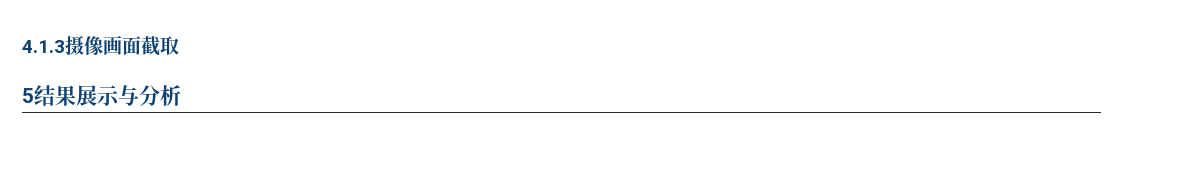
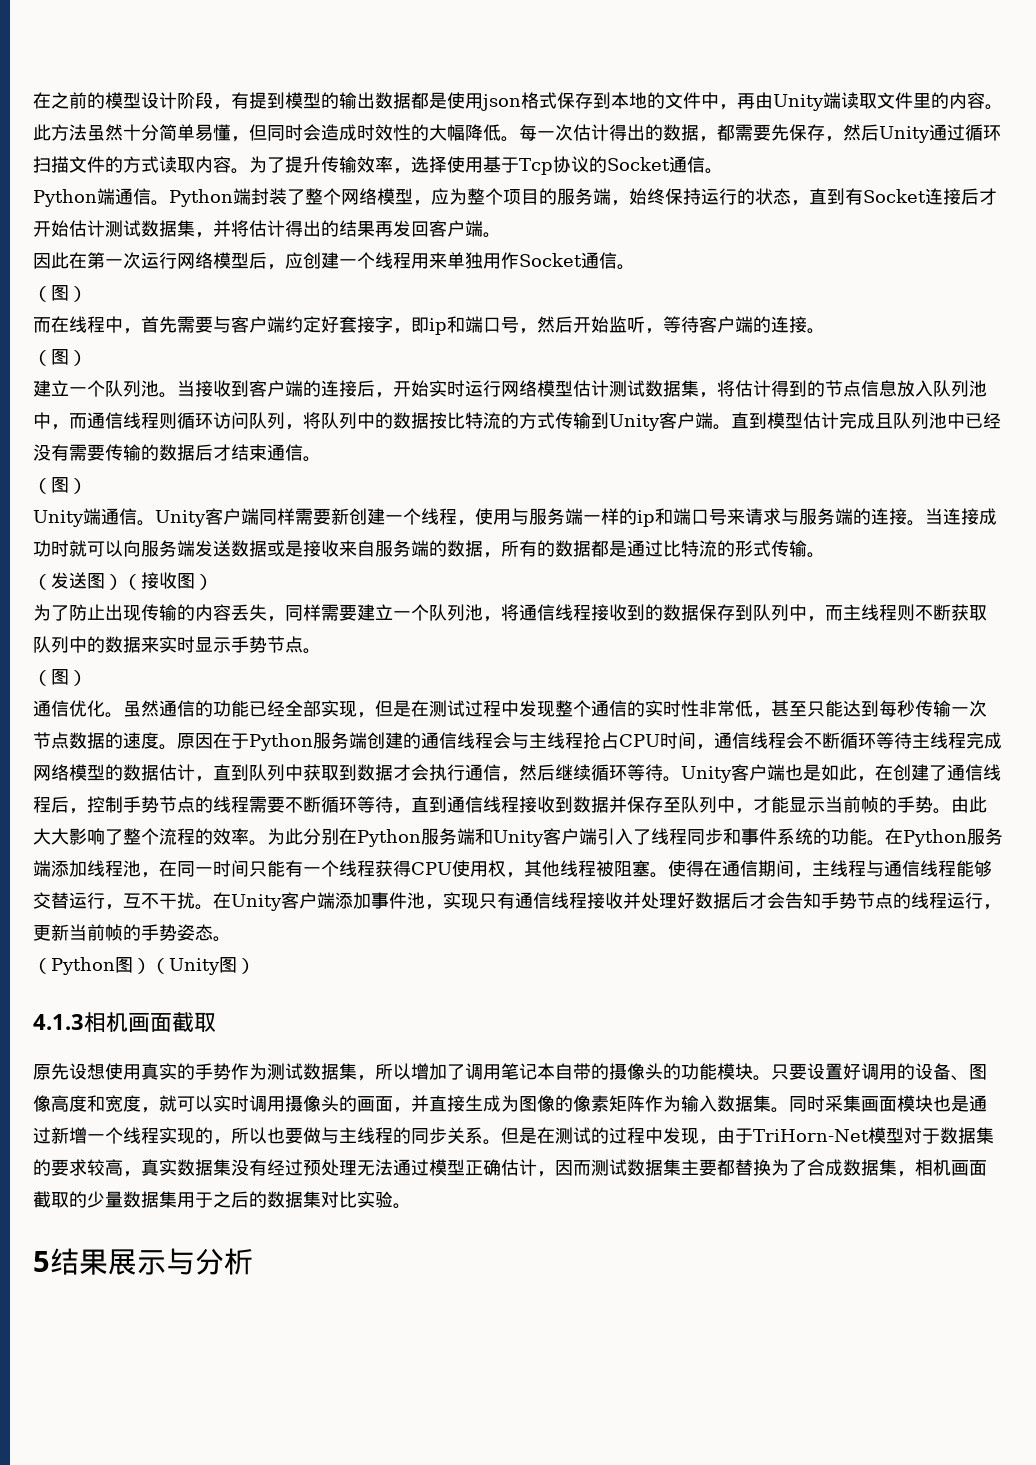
- 4.1.3摄像画面截取
+ 在之前的模型设计阶段，有提到模型的输出数据都是使用json格式保存到本地的文件中，再由Unity端读取文件里的内容。此方法虽然十分简单易懂，但同时会造成时效性的大幅降低。每一次估计得出的数据，都需要先保存，然后Unity通过循环扫描文件的方式读取内容。为了提升传输效率，选择使用基于Tcp协议的Socket通信。
+ Python端通信。Python端封装了整个网络模型，应为整个项目的服务端，始终保持运行的状态，直到有Socket连接后才开始估计测试数据集，并将估计得出的结果再发回客户端。
+ 因此在第一次运行网络模型后，应创建一个线程用来单独用作Socket通信。
+ （图）
+ 而在线程中，首先需要与客户端约定好套接字，即ip和端口号，然后开始监听，等待客户端的连接。
+ （图）
+ 建立一个队列池。当接收到客户端的连接后，开始实时运行网络模型估计测试数据集，将估计得到的节点信息放入队列池中，而通信线程则循环访问队列，将队列中的数据按比特流的方式传输到Unity客户端。直到模型估计完成且队列池中已经没有需要传输的数据后才结束通信。
+ （图）
+ Unity端通信。Unity客户端同样需要新创建一个线程，使用与服务端一样的ip和端口号来请求与服务端的连接。当连接成功时就可以向服务端发送数据或是接收来自服务端的数据，所有的数据都是通过比特流的形式传输。
+ （发送图）（接收图）
+ 为了防止出现传输的内容丢失，同样需要建立一个队列池，将通信线程接收到的数据保存到队列中，而主线程则不断获取队列中的数据来实时显示手势节点。
+ （图）
+ 通信优化。虽然通信的功能已经全部实现，但是在测试过程中发现整个通信的实时性非常低，甚至只能达到每秒传输一次节点数据的速度。原因在于Python服务端创建的通信线程会与主线程抢占CPU时间，通信线程会不断循环等待主线程完成网络模型的数据估计，直到队列中获取到数据才会执行通信，然后继续循环等待。Unity客户端也是如此，在创建了通信线程后，控制手势节点的线程需要不断循环等待，直到通信线程接收到数据并保存至队列中，才能显示当前帧的手势。由此大大影响了整个流程的效率。为此分别在Python服务端和Unity客户端引入了线程同步和事件系统的功能。在Python服务端添加线程池，在同一时间只能有一个线程获得CPU使用权，其他线程被阻塞。使得在通信期间，主线程与通信线程能够交替运行，互不干扰。在Unity客户端添加事件池，实现只有通信线程接收并处理好数据后才会告知手势节点的线程运行，更新当前帧的手势姿态。
+ （Python图）（Unity图）
+ 4.1.3相机画面截取
+ 原先设想使用真实的手势作为测试数据集，所以增加了调用笔记本自带的摄像头的功能模块。只要设置好调用的设备、图像高度和宽度，就可以实时调用摄像头的画面，并直接生成为图像的像素矩阵作为输入数据集。同时采集画面模块也是通过新增一个线程实现的，所以也要做与主线程的同步关系。但是在测试的过程中发现，由于TriHorn-Net模型对于数据集的要求较高，真实数据集没有经过预处理无法通过模型正确估计，因而测试数据集主要都替换为了合成数据集，相机画面截取的少量数据集用于之后的数据集对比实验。

